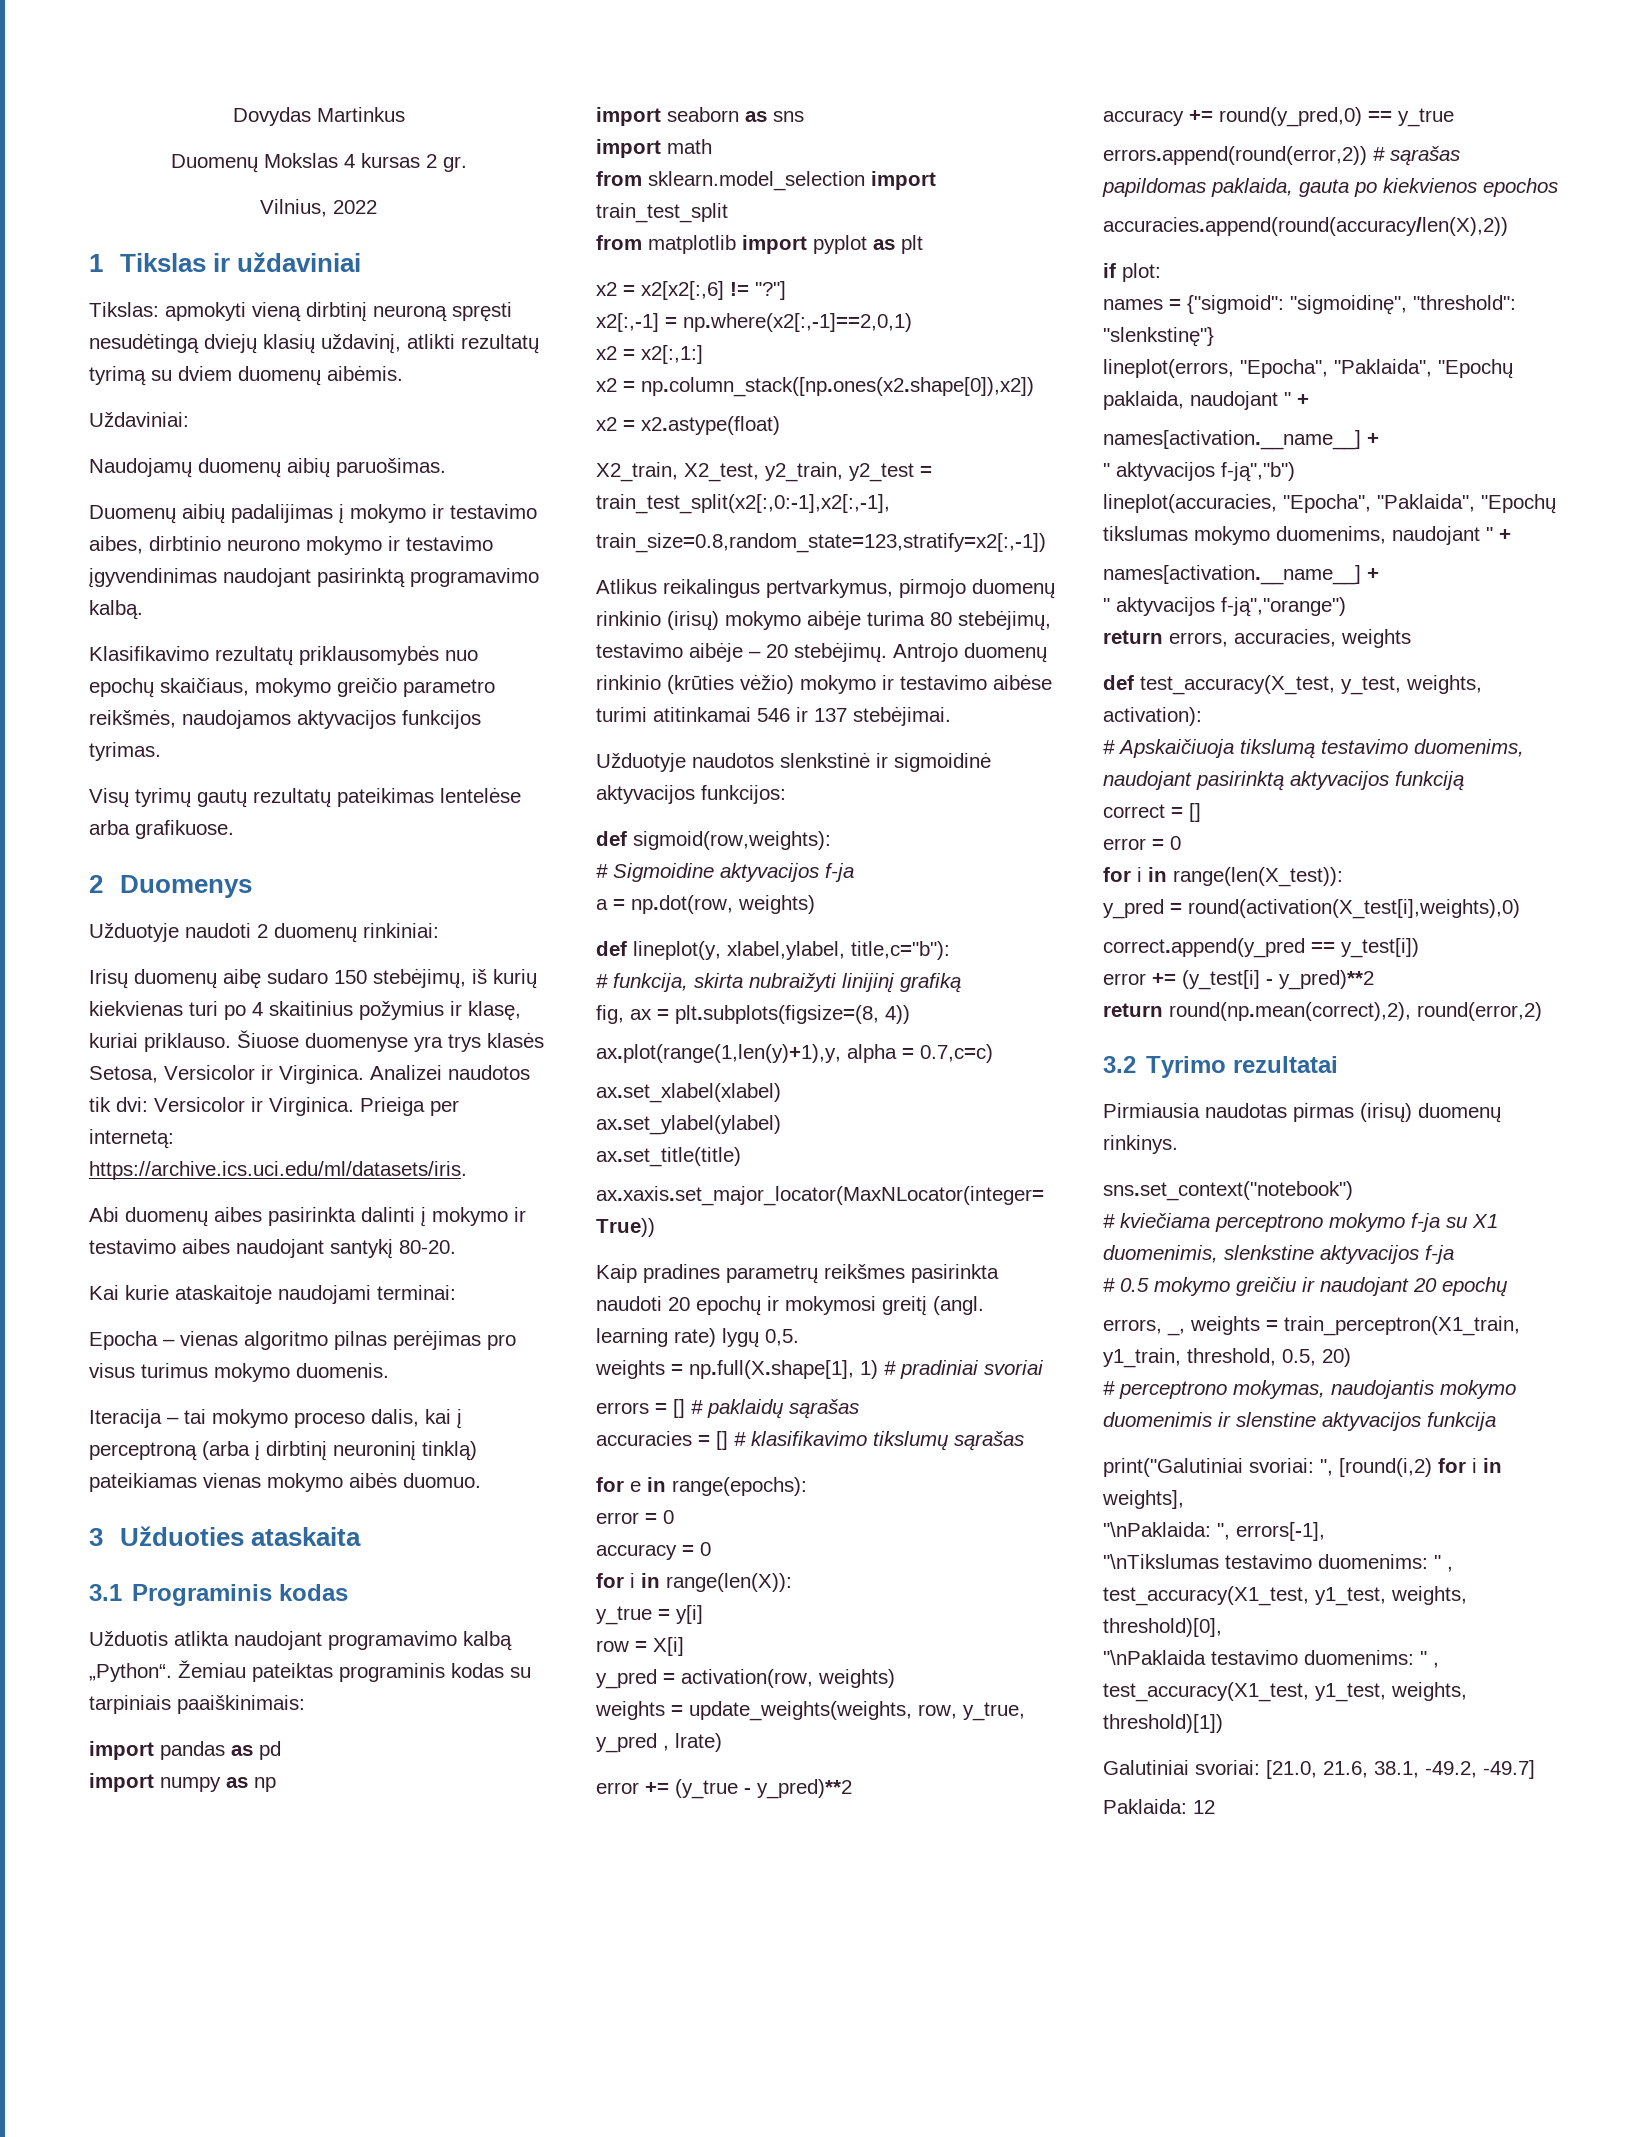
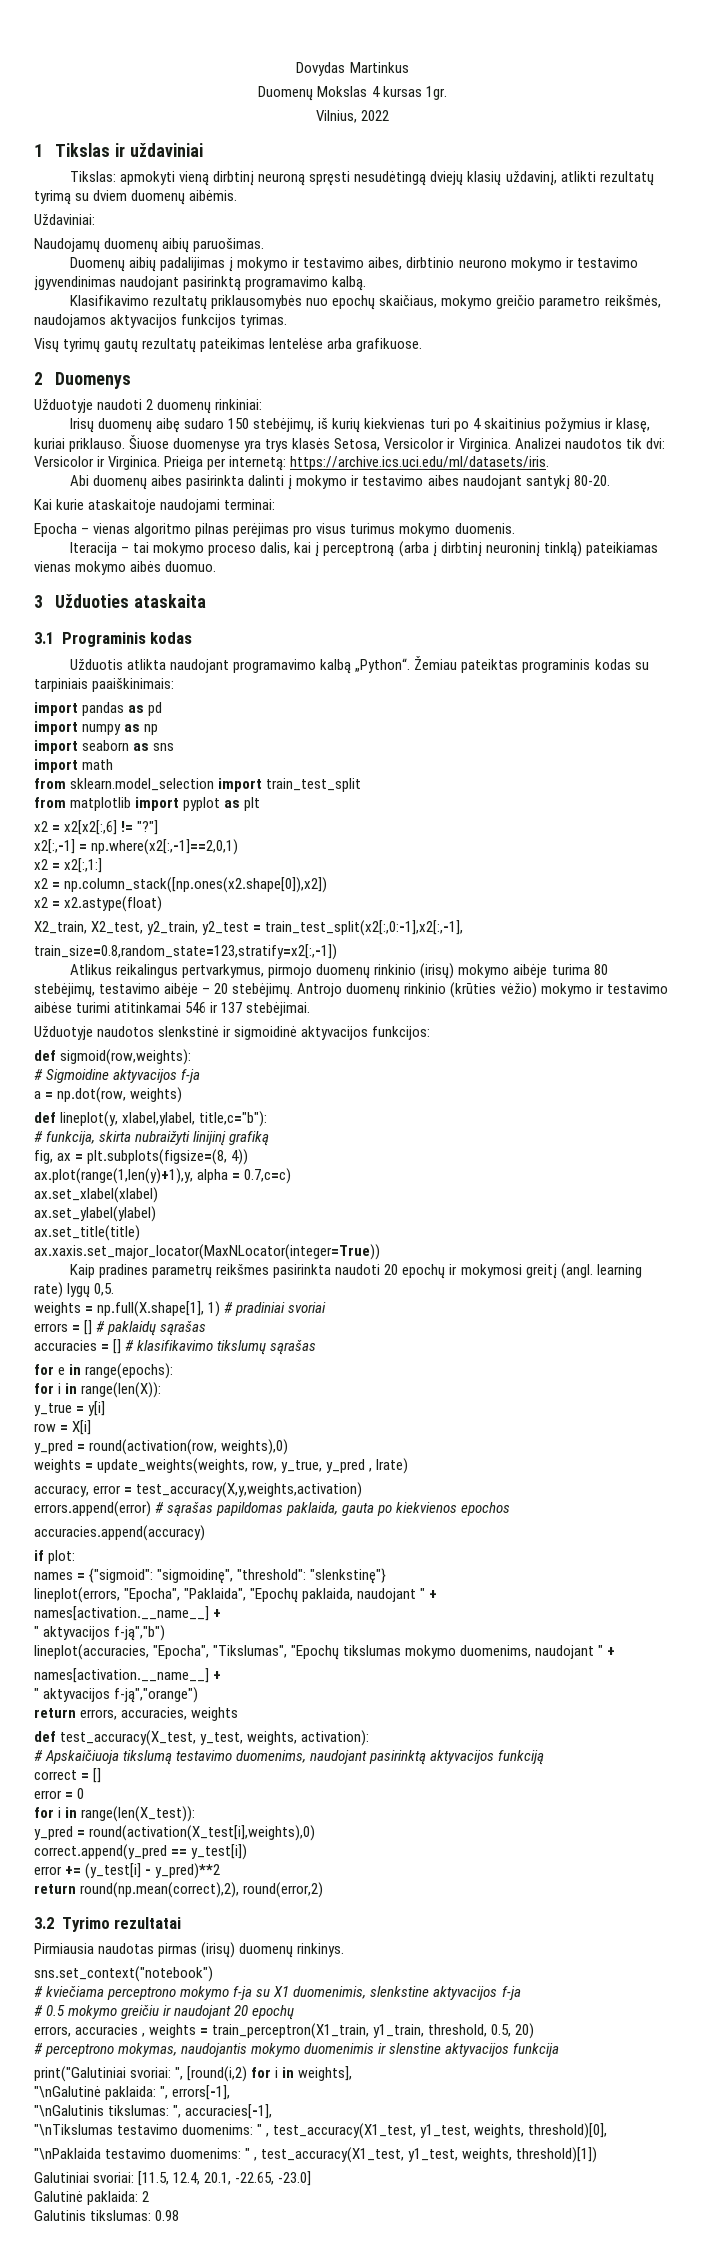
- Duomenų Mokslas 4 kursas 2 gr.
+ Duomenų Mokslas 4 kursas 1gr.
  for e in range(epochs):
- error = 0
- accuracy = 0
- y_pred = activation(row, weights)
+ y_pred = round(activation(row, weights),0)
- error += (y_true - y_pred)**2
- accuracy += round(y_pred,0) == y_true
- errors.append(round(error,2)) # sąrašas papildomas paklaida, gauta po kiekvienos epochos
+ accuracy, error = test_accuracy(X,y,weights,activation)
+ errors.append(error) # sąrašas papildomas paklaida, gauta po kiekvienos epochos
- accuracies.append(round(accuracy/len(X),2))
+ accuracies.append(accuracy)
- lineplot(accuracies, "Epocha", "Paklaida", "Epochų tikslumas mokymo duomenims, naudojant " +
+ lineplot(accuracies, "Epocha", "Tikslumas", "Epochų tikslumas mokymo duomenims, naudojant " +
- errors, _, weights = train_perceptron(X1_train, y1_train, threshold, 0.5, 20)
+ errors, accuracies , weights = train_perceptron(X1_train, y1_train, threshold, 0.5, 20)
- "\nPaklaida: ", errors[-1],
+ "\nGalutinė paklaida: ", errors[-1],
+ "\nGalutinis tikslumas: ", accuracies[-1],
- Galutiniai svoriai: [21.0, 21.6, 38.1, -49.2, -49.7]
- Paklaida: 12
+ Galutiniai svoriai: [11.5, 12.4, 20.1, -22.65, -23.0]
+ Galutinė paklaida: 2
+ Galutinis tikslumas: 0.98

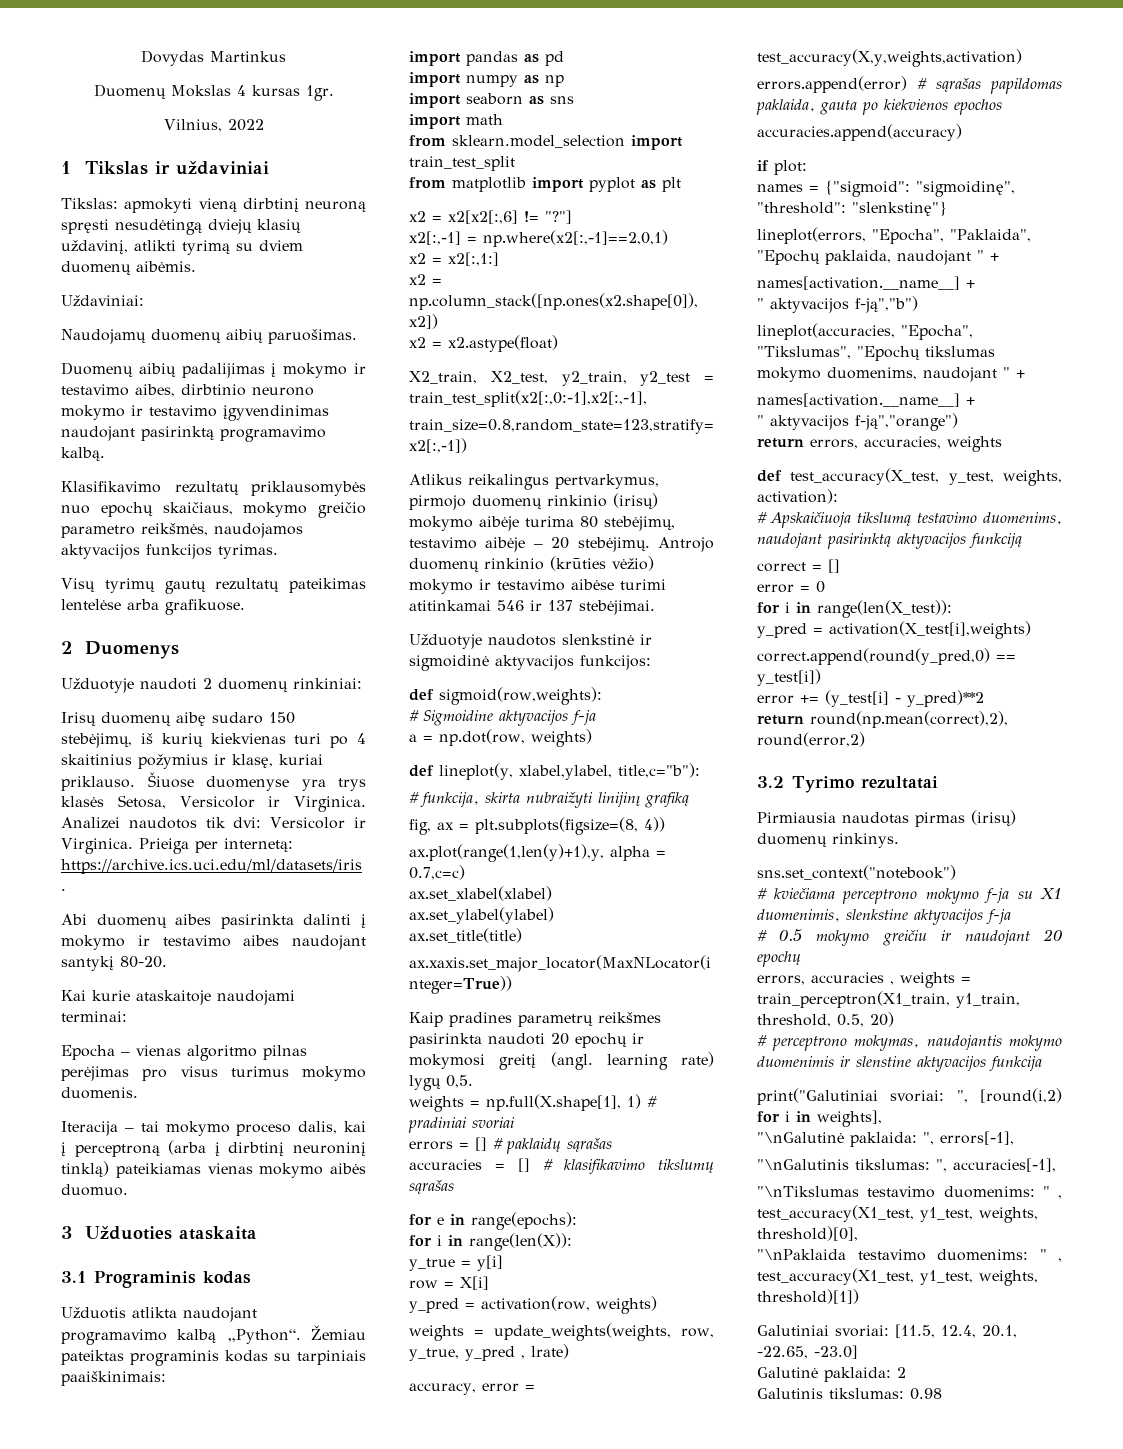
- Tikslas: apmokyti vieną dirbtinį neuroną spręsti nesudėtingą dviejų klasių uždavinį, atlikti rezultatų tyrimą su dviem duomenų aibėmis.
+ Tikslas: apmokyti vieną dirbtinį neuroną spręsti nesudėtingą dviejų klasių uždavinį, atlikti tyrimą su dviem duomenų aibėmis.
- y_pred = round(activation(row, weights),0)
+ y_pred = activation(row, weights)
- y_pred = round(activation(X_test[i],weights),0)
- correct.append(y_pred == y_test[i])
+ y_pred = activation(X_test[i],weights)
+ correct.append(round(y_pred,0) == y_test[i])

